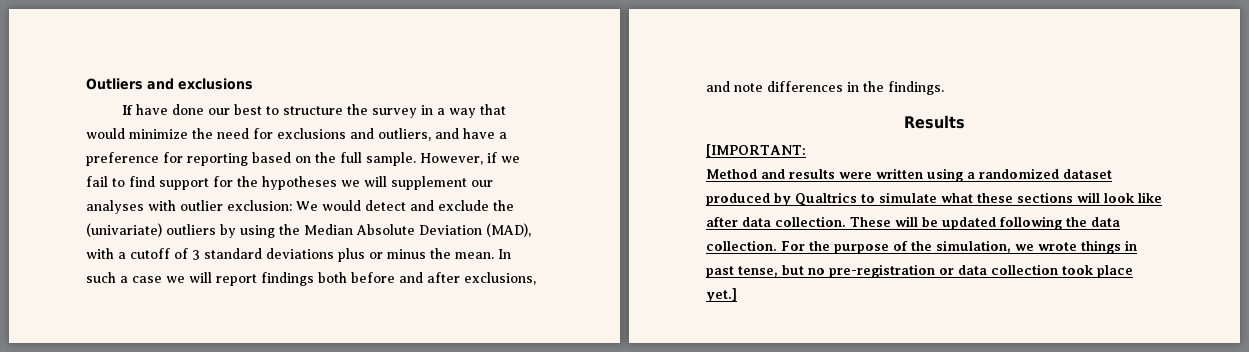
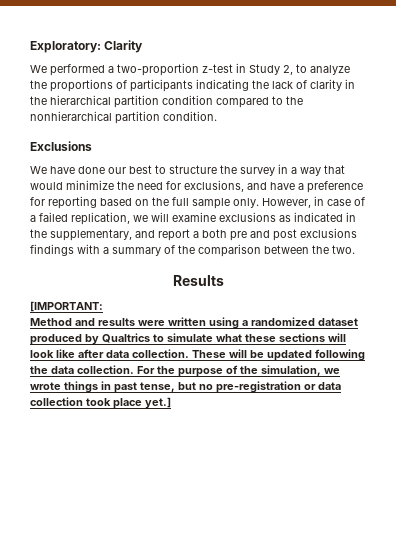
- Outliers and exclusions
- If have done our best to structure the survey in a way that would minimize the need for exclusions and outliers, and have a preference for reporting based on the full sample. However, if we fail to find support for the hypotheses we will supplement our analyses with outlier exclusion: We would detect and exclude the (univariate) outliers by using the Median Absolute Deviation (MAD), with a cutoff of 3 standard deviations plus or minus the mean. In such a case we will report findings both before and after exclusions, and note differences in the findings.
+ Exploratory: Clarity
+ We performed a two-proportion z-test in Study 2, to analyze the proportions of participants indicating the lack of clarity in the hierarchical partition condition compared to the nonhierarchical partition condition.
+ Exclusions
+ We have done our best to structure the survey in a way that would minimize the need for exclusions, and have a preference for reporting based on the full sample only. However, in case of a failed replication, we will examine exclusions as indicated in the supplementary, and report a both pre and post exclusions findings with a summary of the comparison between the two.

